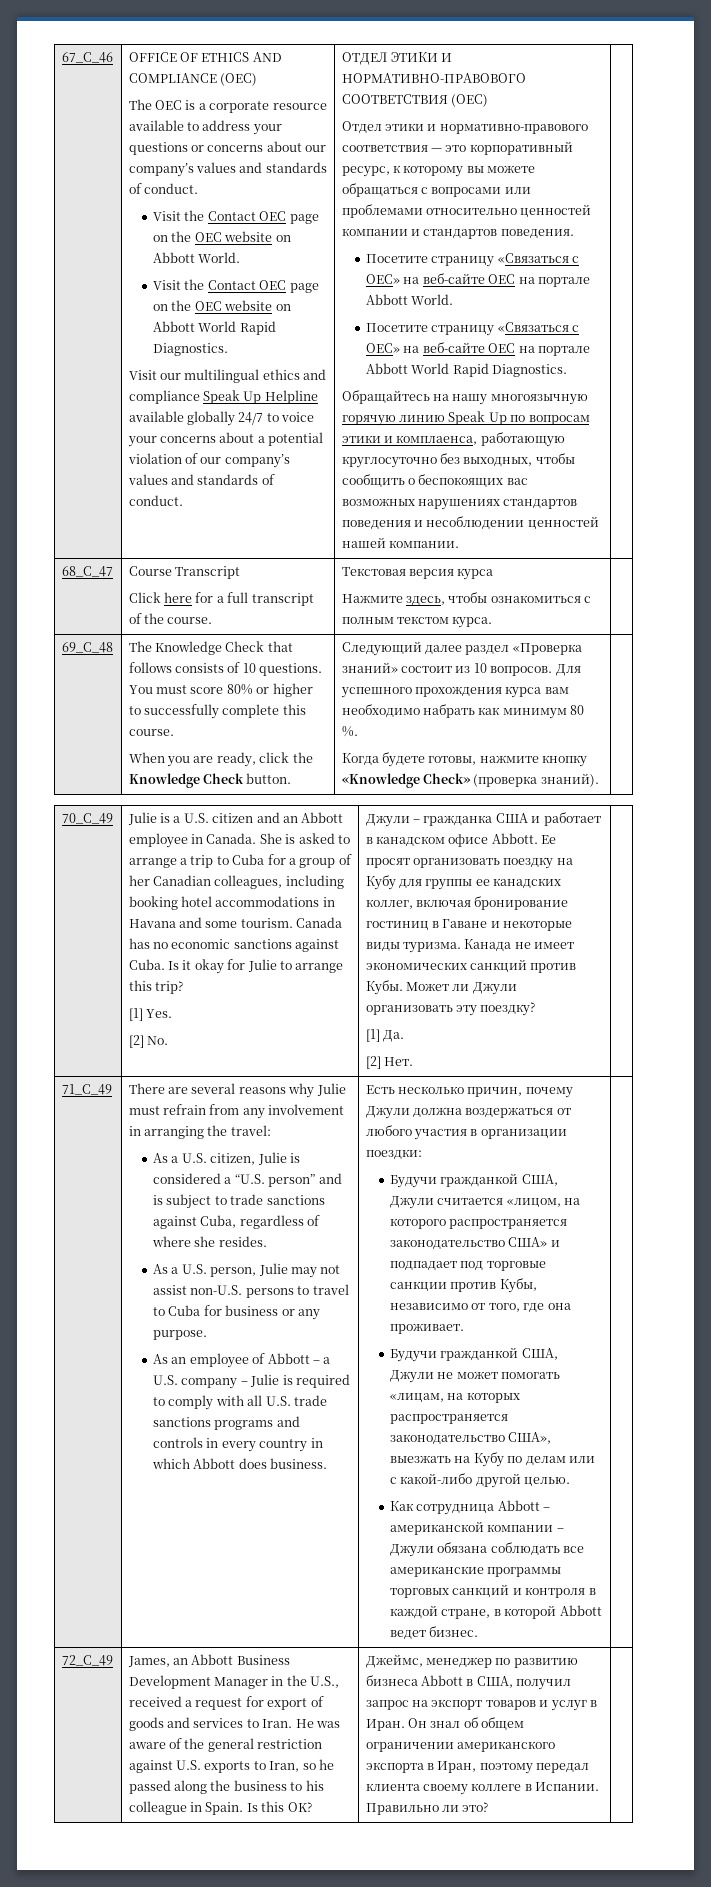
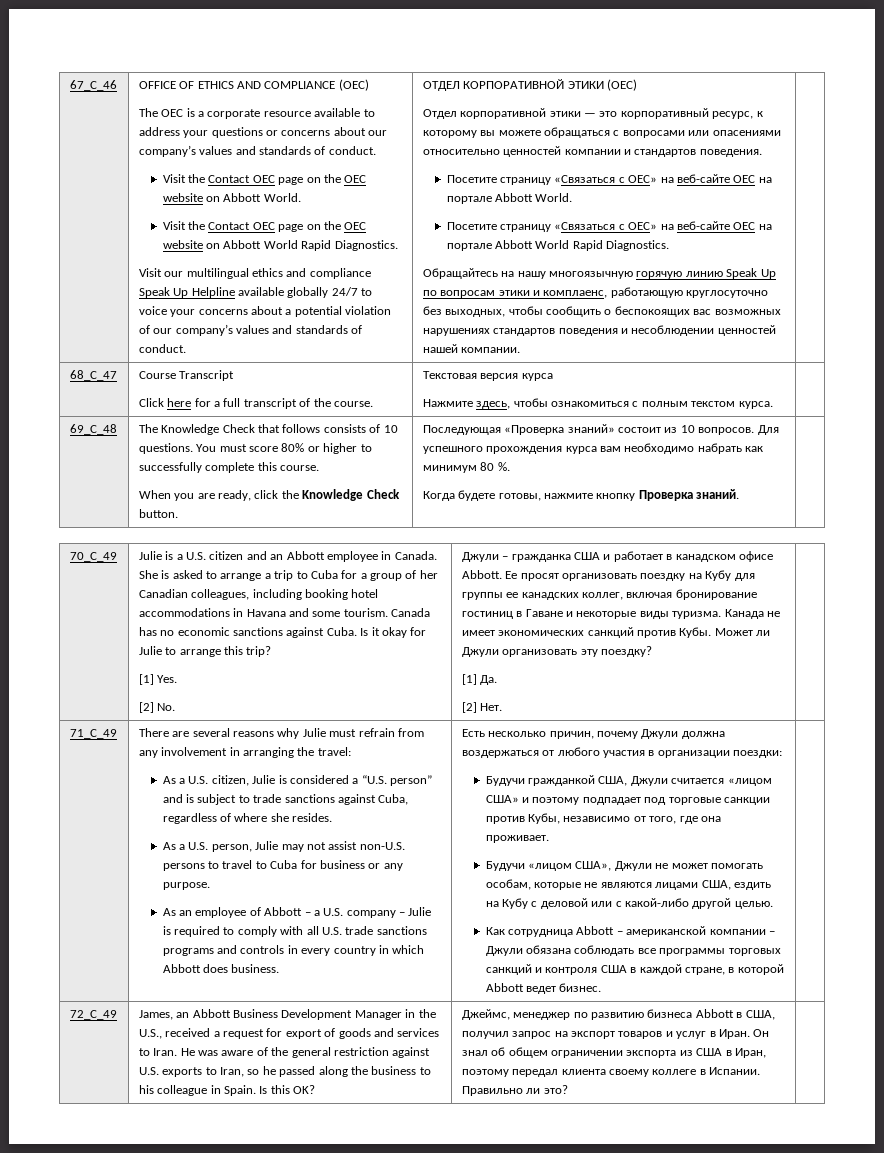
- ОТДЕЛ ЭТИКИ И НОРМАТИВНО-ПРАВОВОГО СООТВЕТСТВИЯ (OEC)
- Отдел этики и нормативно-правового соответствия — это корпоративный ресурс, к которому вы можете обращаться с вопросами или проблемами относительно ценностей компании и стандартов поведения.
+ ОТДЕЛ КОРПОРАТИВНОЙ ЭТИКИ (OEC)
+ Отдел корпоративной этики — это корпоративный ресурс, к которому вы можете обращаться с вопросами или опасениями относительно ценностей компании и стандартов поведения.
- Обращайтесь на нашу многоязычную горячую линию Speak Up по вопросам этики и комплаенса, работающую круглосуточно без выходных, чтобы сообщить о беспокоящих вас возможных нарушениях стандартов поведения и несоблюдении ценностей нашей компании.
+ Обращайтесь на нашу многоязычную горячую линию Speak Up по вопросам этики и комплаенс, работающую круглосуточно без выходных, чтобы сообщить о беспокоящих вас возможных нарушениях стандартов поведения и несоблюдении ценностей нашей компании.
- Следующий далее раздел «Проверка знаний» состоит из 10 вопросов.
+ Последующая «Проверка знаний» состоит из 10 вопросов.
- Когда будете готовы, нажмите кнопку «Knowledge Check» (проверка знаний).
+ Когда будете готовы, нажмите кнопку Проверка знаний.
- Будучи гражданкой США, Джули считается «лицом, на которого распространяется законодательство США» и подпадает под торговые санкции против Кубы, независимо от того, где она проживает.
+ Будучи гражданкой США, Джули считается «лицом США» и поэтому подпадает под торговые санкции против Кубы, независимо от того, где она проживает.
- Будучи гражданкой США, Джули не может помогать «лицам, на которых распространяется законодательство США», выезжать на Кубу по делам или с какой-либо другой целью.
+ Будучи «лицом США», Джули не может помогать особам, которые не являются лицами США, ездить на Кубу с деловой или с какой-либо другой целью.
- Как сотрудница Abbott – американской компании – Джули обязана соблюдать все американские программы торговых санкций и контроля в каждой стране, в которой Abbott ведет бизнес.
+ Как сотрудница Abbott – американской компании – Джули обязана соблюдать все программы торговых санкций и контроля США в каждой стране, в которой Abbott ведет бизнес.
- Он знал об общем ограничении американского экспорта в Иран, поэтому передал клиента своему коллеге в Испании.
+ Он знал об общем ограничении экспорта из США в Иран, поэтому передал клиента своему коллеге в Испании.

